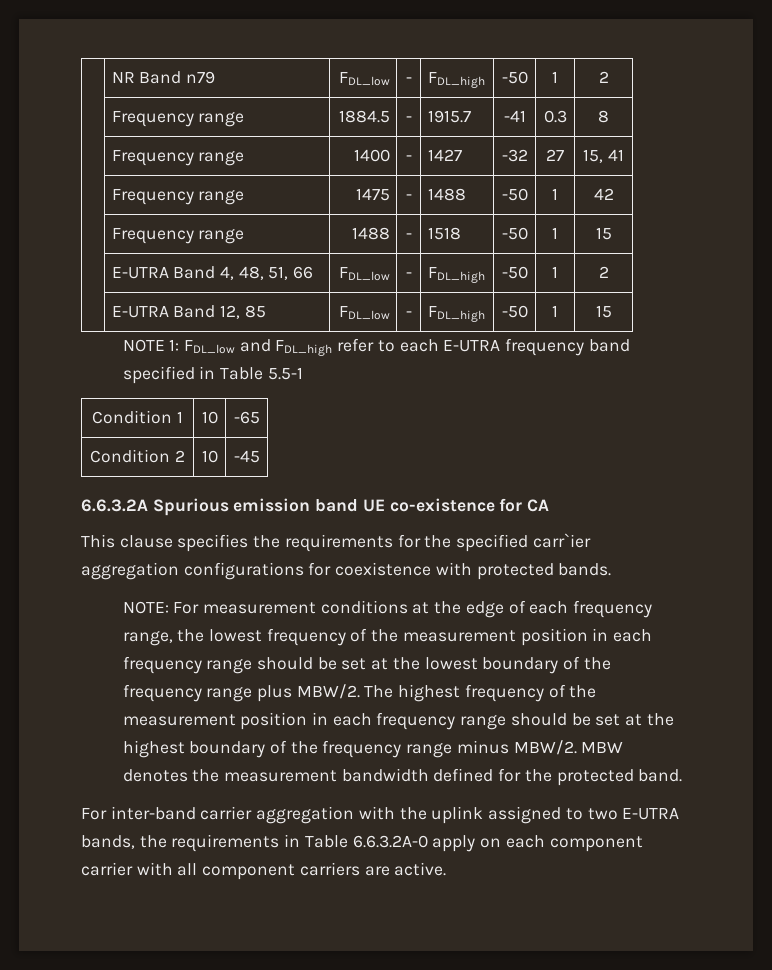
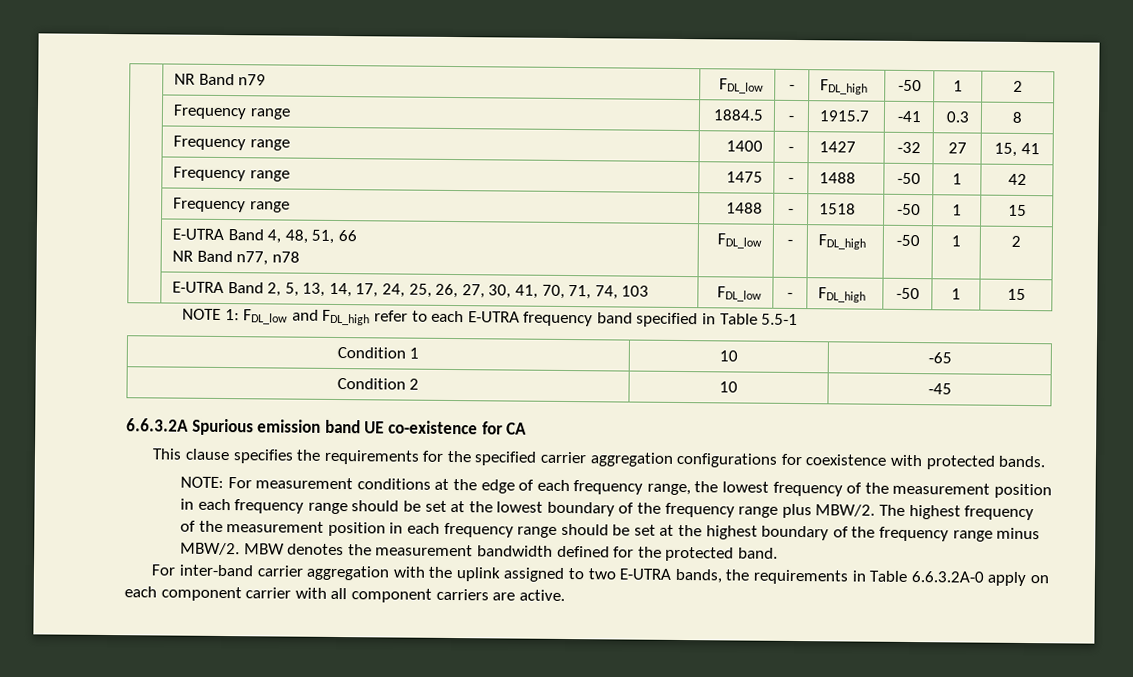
- | E-UTRA Band 4, 48, 51, 66 | FDL_low | - | FDL_high | -50 | 1 | 2
+ | E-UTRA Band 4, 48, 51, 66
+ NR Band n77, n78 | FDL_low | - | FDL_high | -50 | 1 | 2
- | E-UTRA Band 12, 85 | FDL_low | - | FDL_high | -50 | 1 | 15
+ | E-UTRA Band 2, 5, 13, 14, 17, 24, 25, 26, 27, 30, 41, 70, 71, 74, 103 | FDL_low | - | FDL_high | -50 | 1 | 15
- This clause specifies the requirements for the specified carr`ier aggregation configurations for coexistence with protected bands.
+ This clause specifies the requirements for the specified carrier aggregation configurations for coexistence with protected bands.

